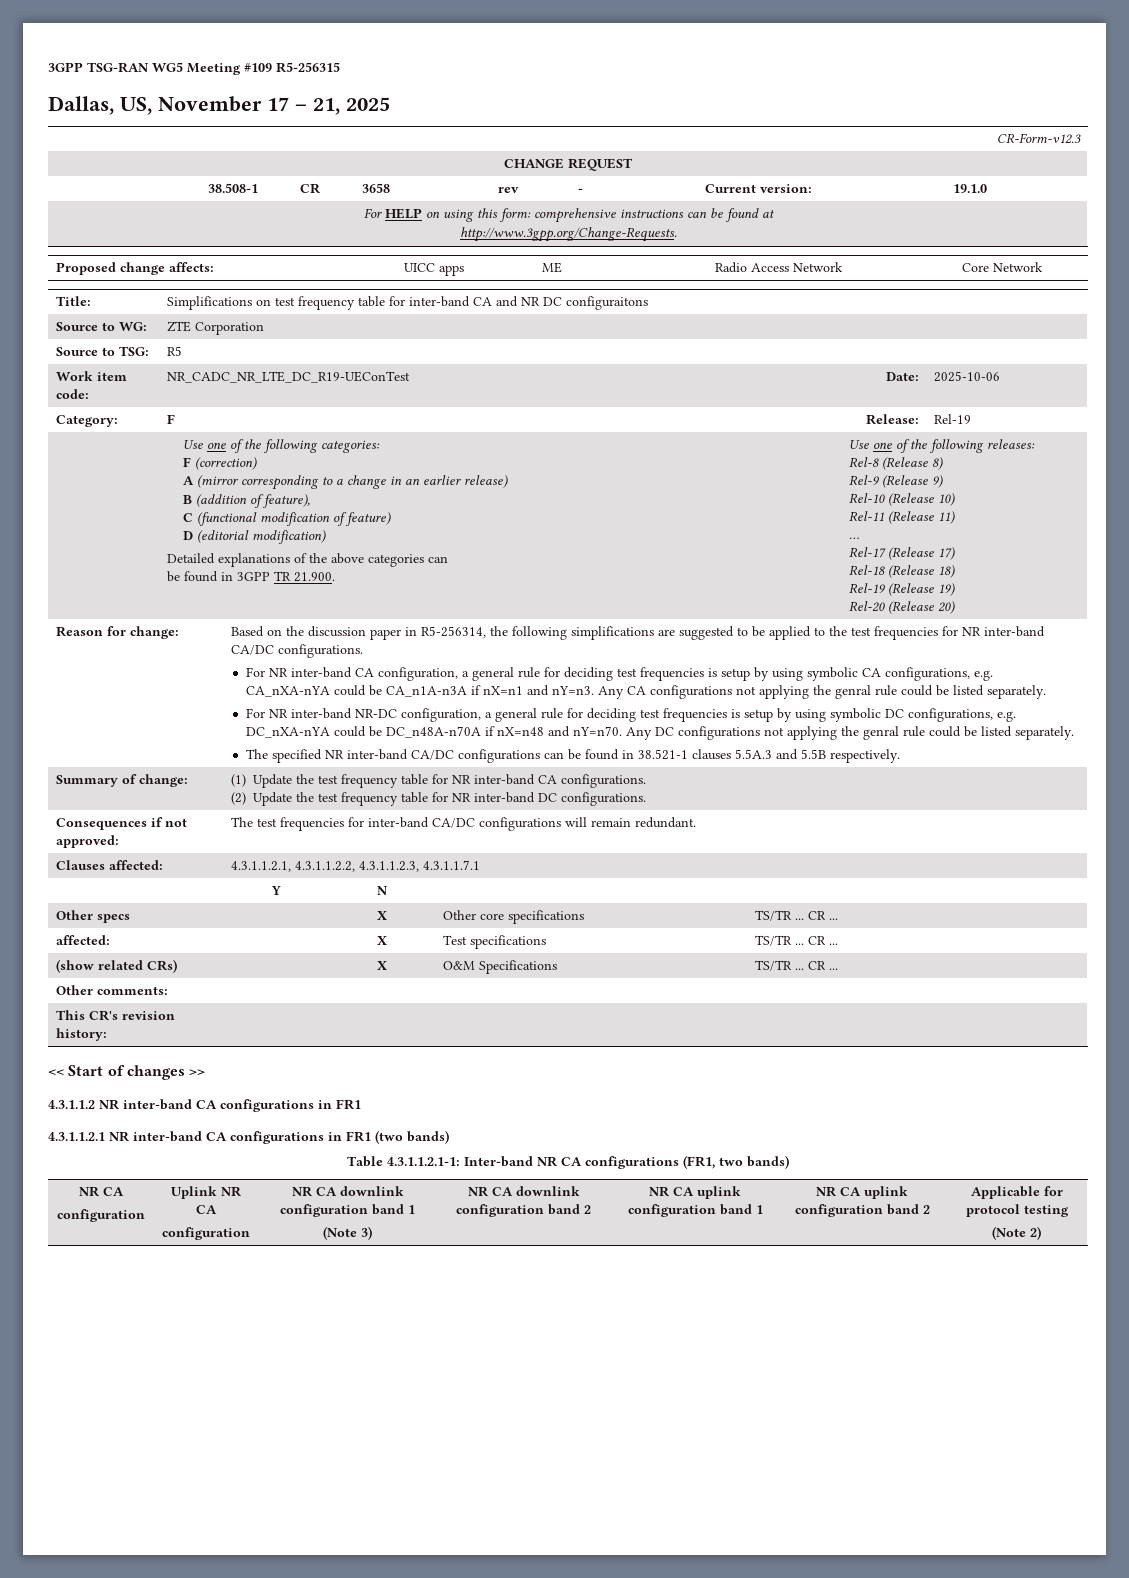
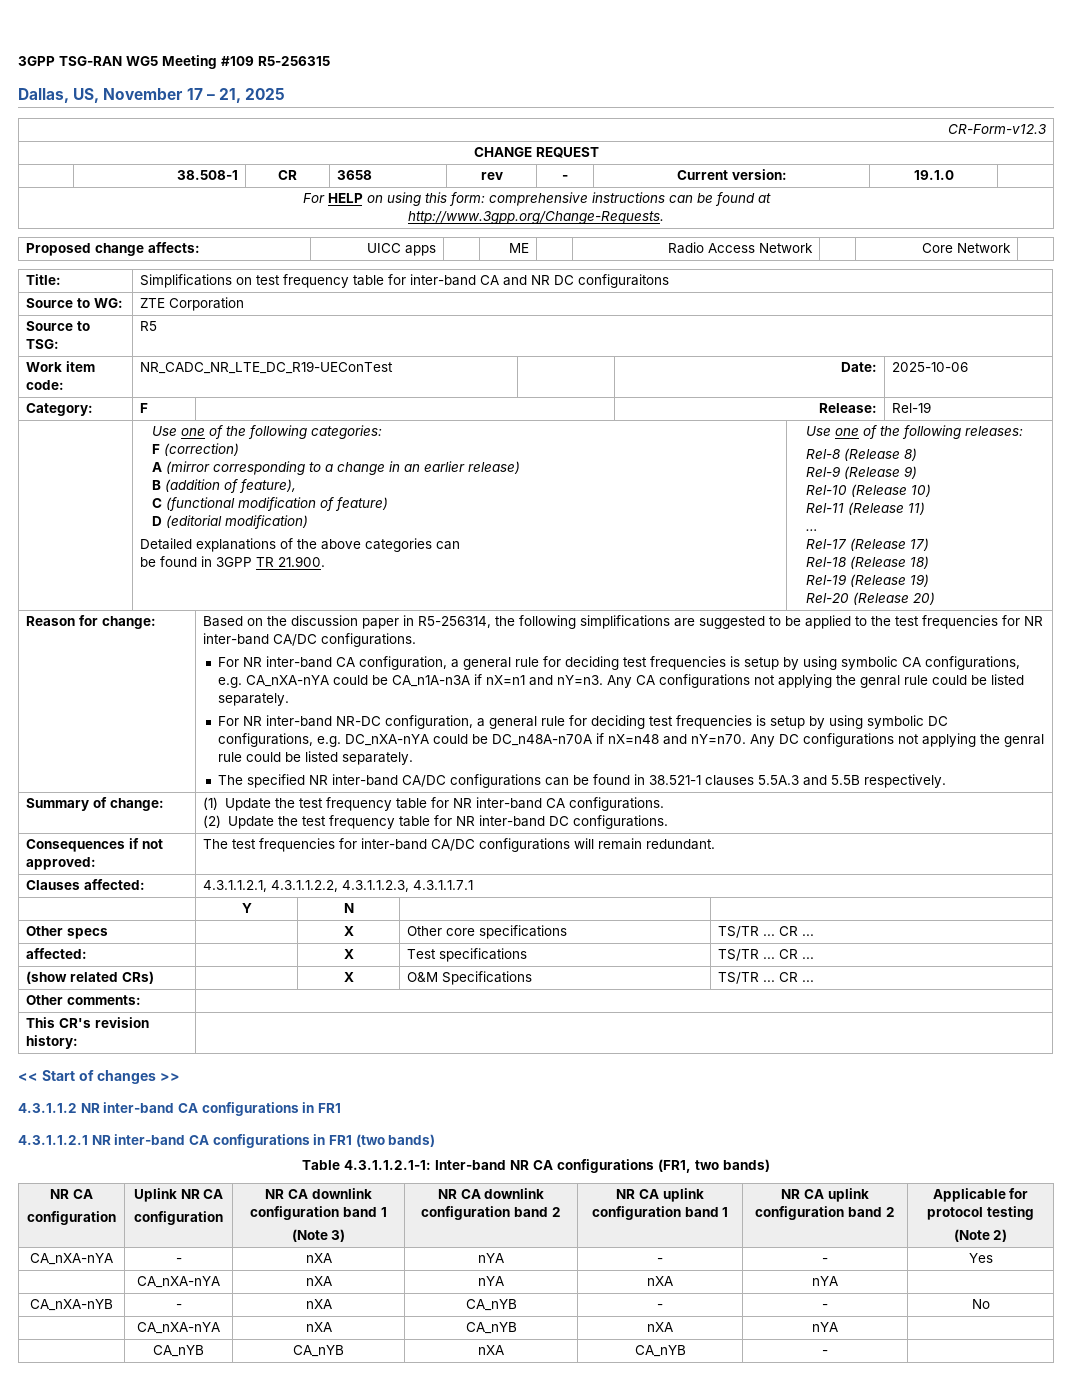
+ CA_nXA-nYA | - | nXA | nYA | - | - | Yes
+ | CA_nXA-nYA | nXA | nYA | nXA | nYA |
+ CA_nXA-nYB | - | nXA | CA_nYB | - | - | No
+ | CA_nXA-nYA | nXA | CA_nYB | nXA | nYA |
+ | CA_nYB | CA_nYB | nXA | CA_nYB | - |

